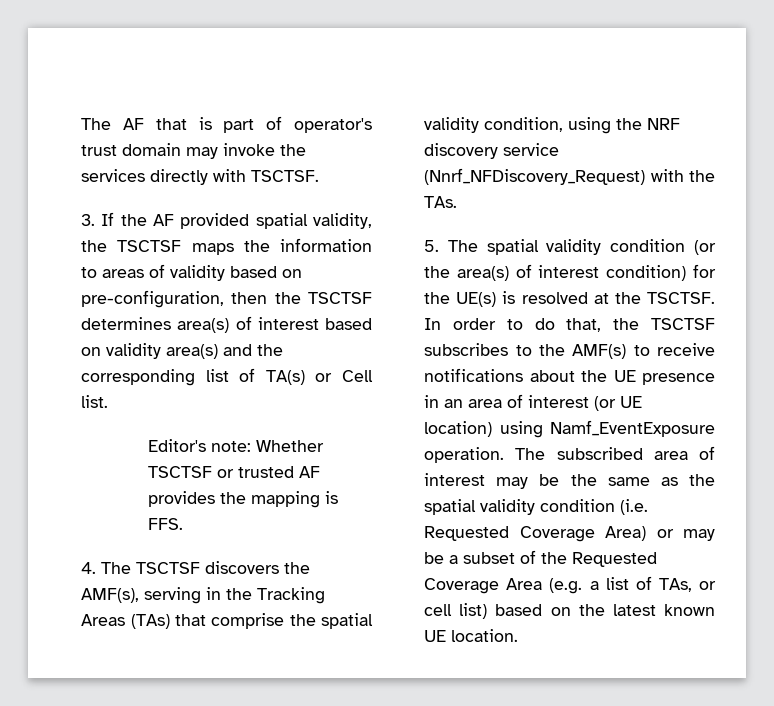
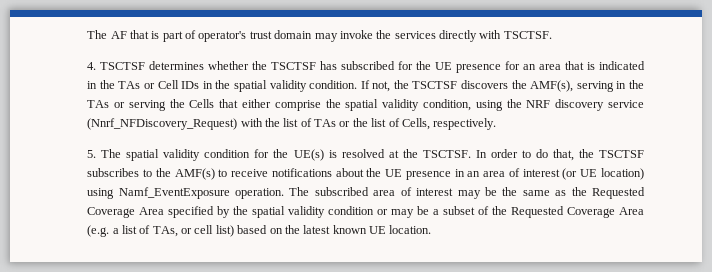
- 3. If the AF provided spatial validity, the TSCTSF maps the information to areas of validity based on pre-configuration, then the TSCTSF determines area(s) of interest based on validity area(s) and the corresponding list of TA(s) or Cell list.
- Editor's note: Whether TSCTSF or trusted AF provides the mapping is FFS.
- 4. The TSCTSF discovers the AMF(s), serving in the Tracking Areas (TAs) that comprise the spatial validity condition, using the NRF discovery service (Nnrf_NFDiscovery_Request) with the TAs.
+ 4. TSCTSF determines whether the TSCTSF has subscribed for the UE presence for an area that is indicated in the TAs or Cell IDs in the spatial validity condition. If not, the TSCTSF discovers the AMF(s), serving in the TAs or serving the Cells that either comprise the spatial validity condition, using the NRF discovery service (Nnrf_NFDiscovery_Request) with the list of TAs or the list of Cells, respectively.
- 5. The spatial validity condition (or the area(s) of interest condition) for the UE(s) is resolved at the TSCTSF.
+ 5. The spatial validity condition for the UE(s) is resolved at the TSCTSF.
- The subscribed area of interest may be the same as the spatial validity condition (i.e. Requested Coverage Area) or may be a subset of the Requested Coverage Area (e.g. a list of TAs, or cell list) based on the latest known UE location.
+ The subscribed area of interest may be the same as the Requested Coverage Area specified by the spatial validity condition or may be a subset of the Requested Coverage Area (e.g. a list of TAs, or cell list) based on the latest known UE location.

